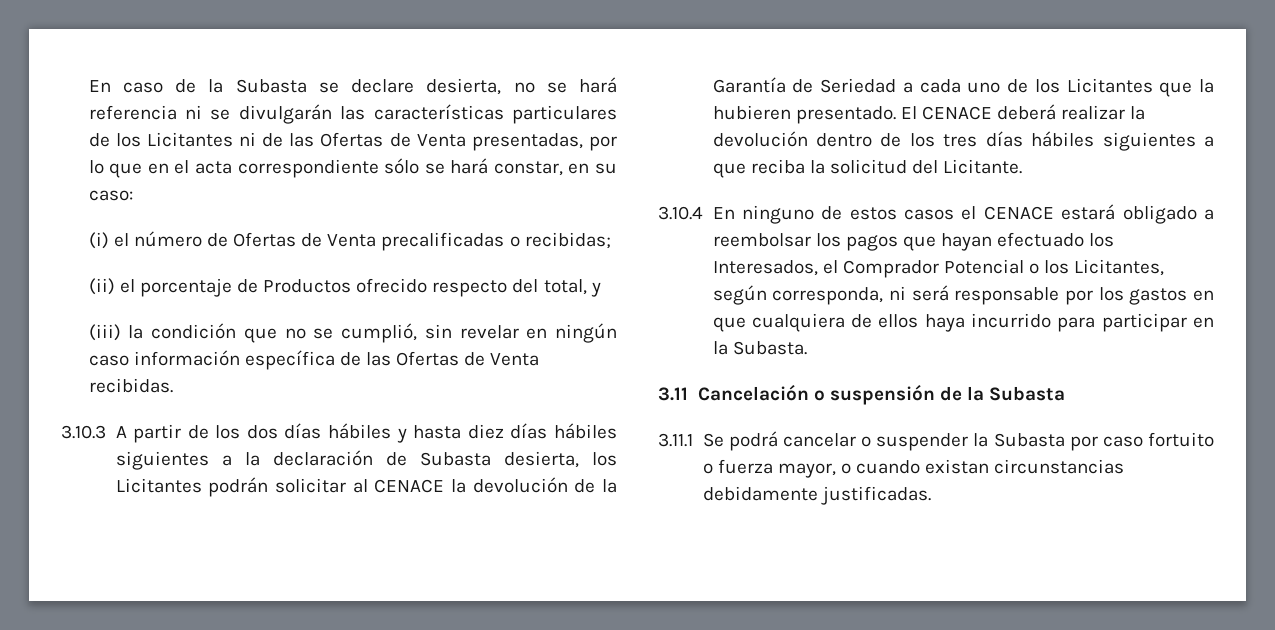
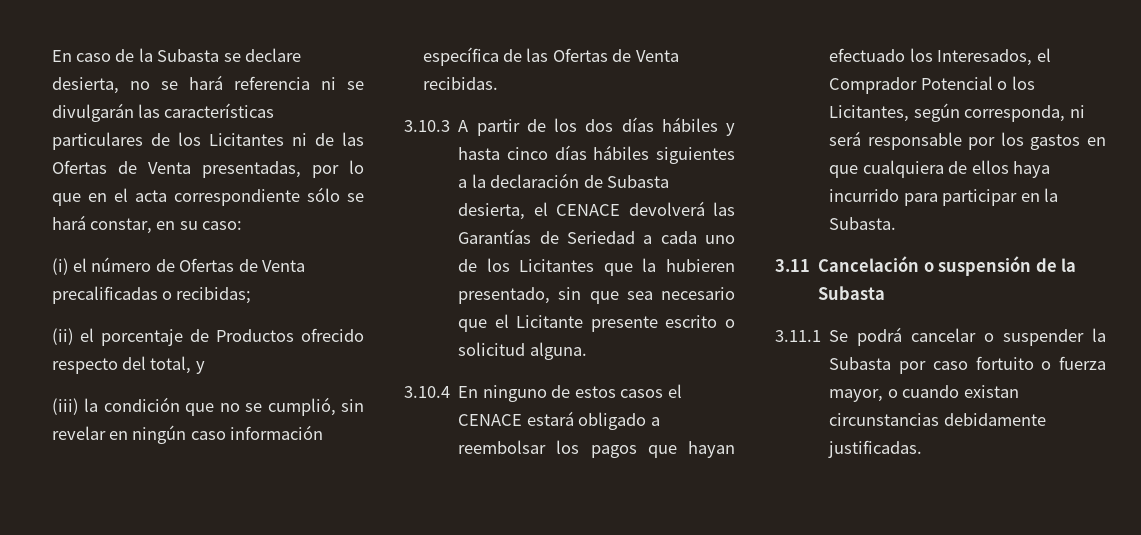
- 3.10.3 A partir de los dos días hábiles y hasta diez días hábiles siguientes a la declaración de Subasta desierta, los Licitantes podrán solicitar al CENACE la devolución de la Garantía de Seriedad a cada uno de los Licitantes que la hubieren presentado. El CENACE deberá realizar la devolución dentro de los tres días hábiles siguientes a que reciba la solicitud del Licitante.
+ 3.10.3 A partir de los dos días hábiles y hasta cinco días hábiles siguientes a la declaración de Subasta desierta, el CENACE devolverá las Garantías de Seriedad a cada uno de los Licitantes que la hubieren presentado, sin que sea necesario que el Licitante presente escrito o solicitud alguna.

